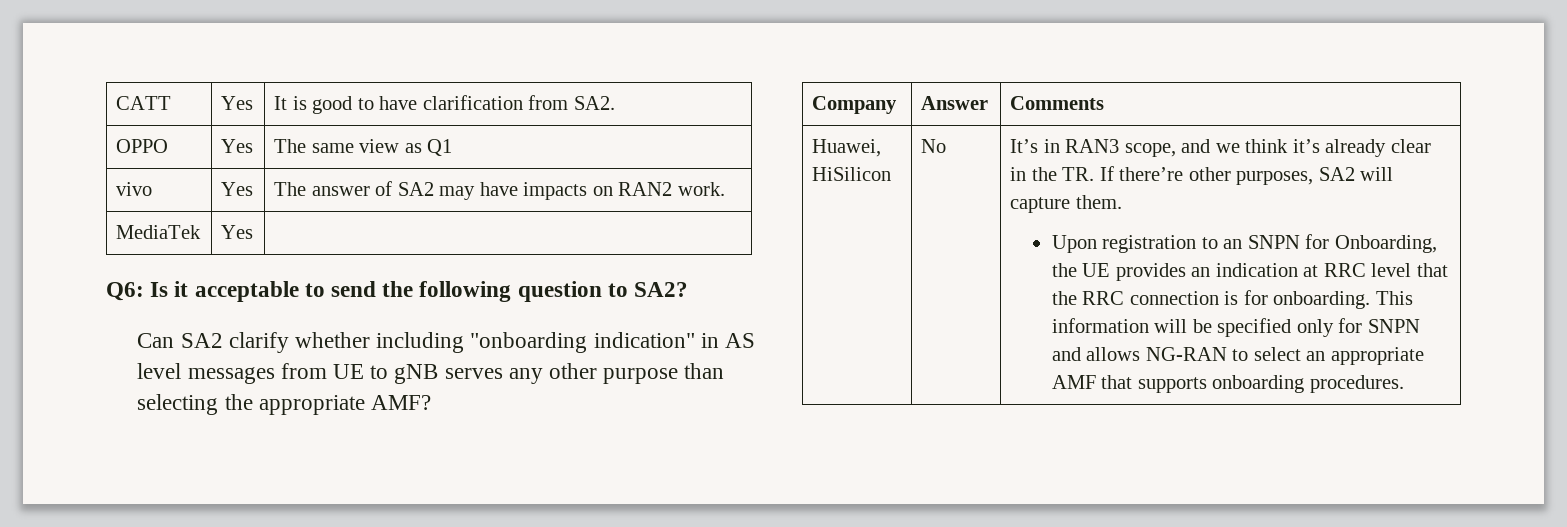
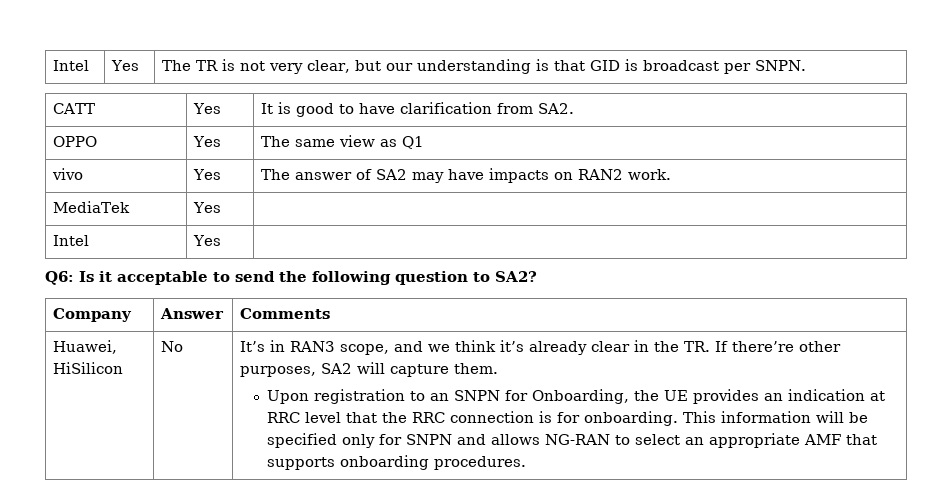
+ Intel | Yes | The TR is not very clear, but our understanding is that GID is broadcast per SNPN.
  MediaTek | Yes |
+ Intel | Yes |
- Can SA2 clarify whether including "onboarding indication" in AS level messages from UE to gNB serves any other purpose than selecting the appropriate AMF?

